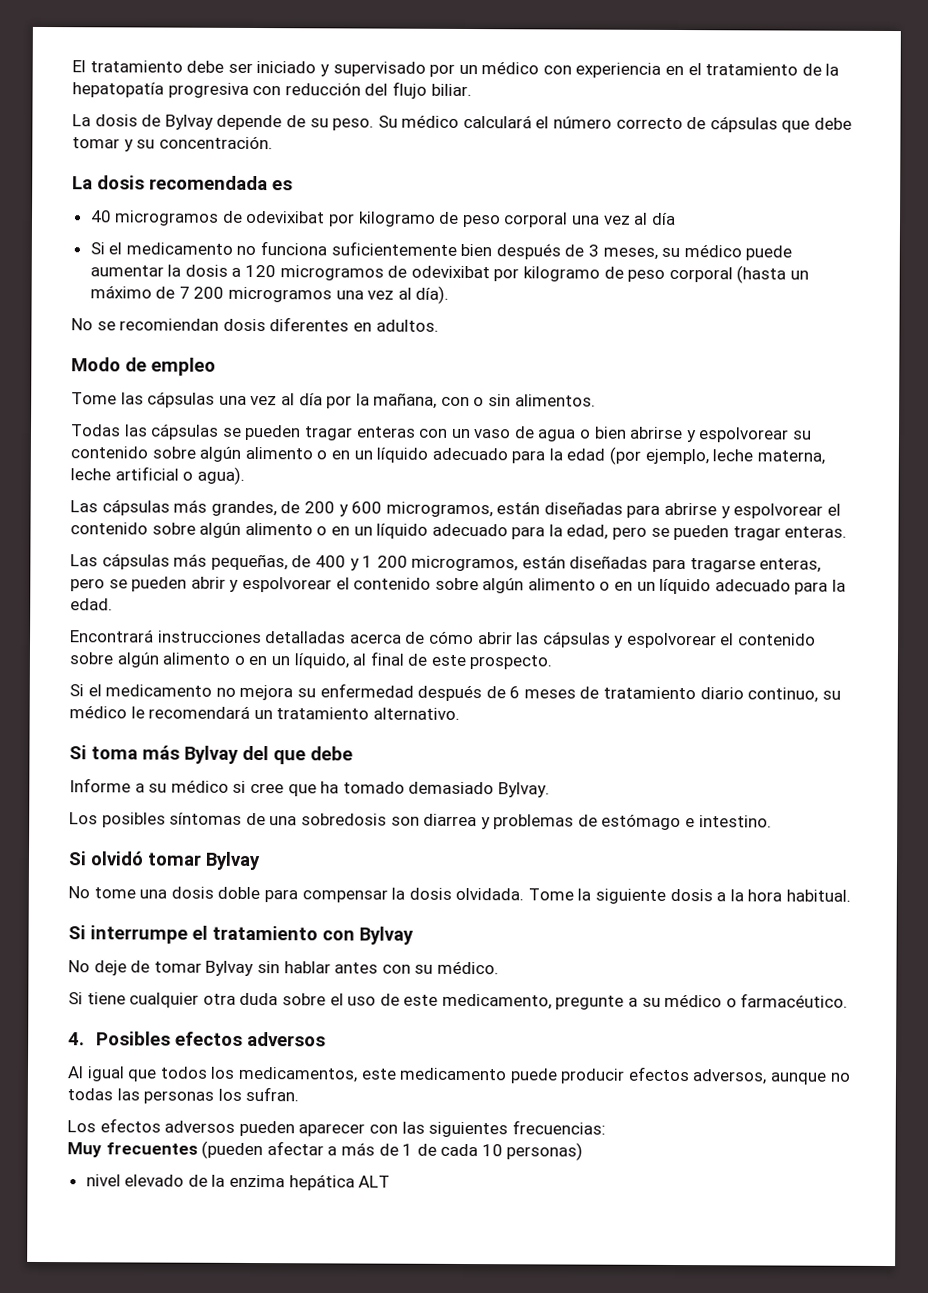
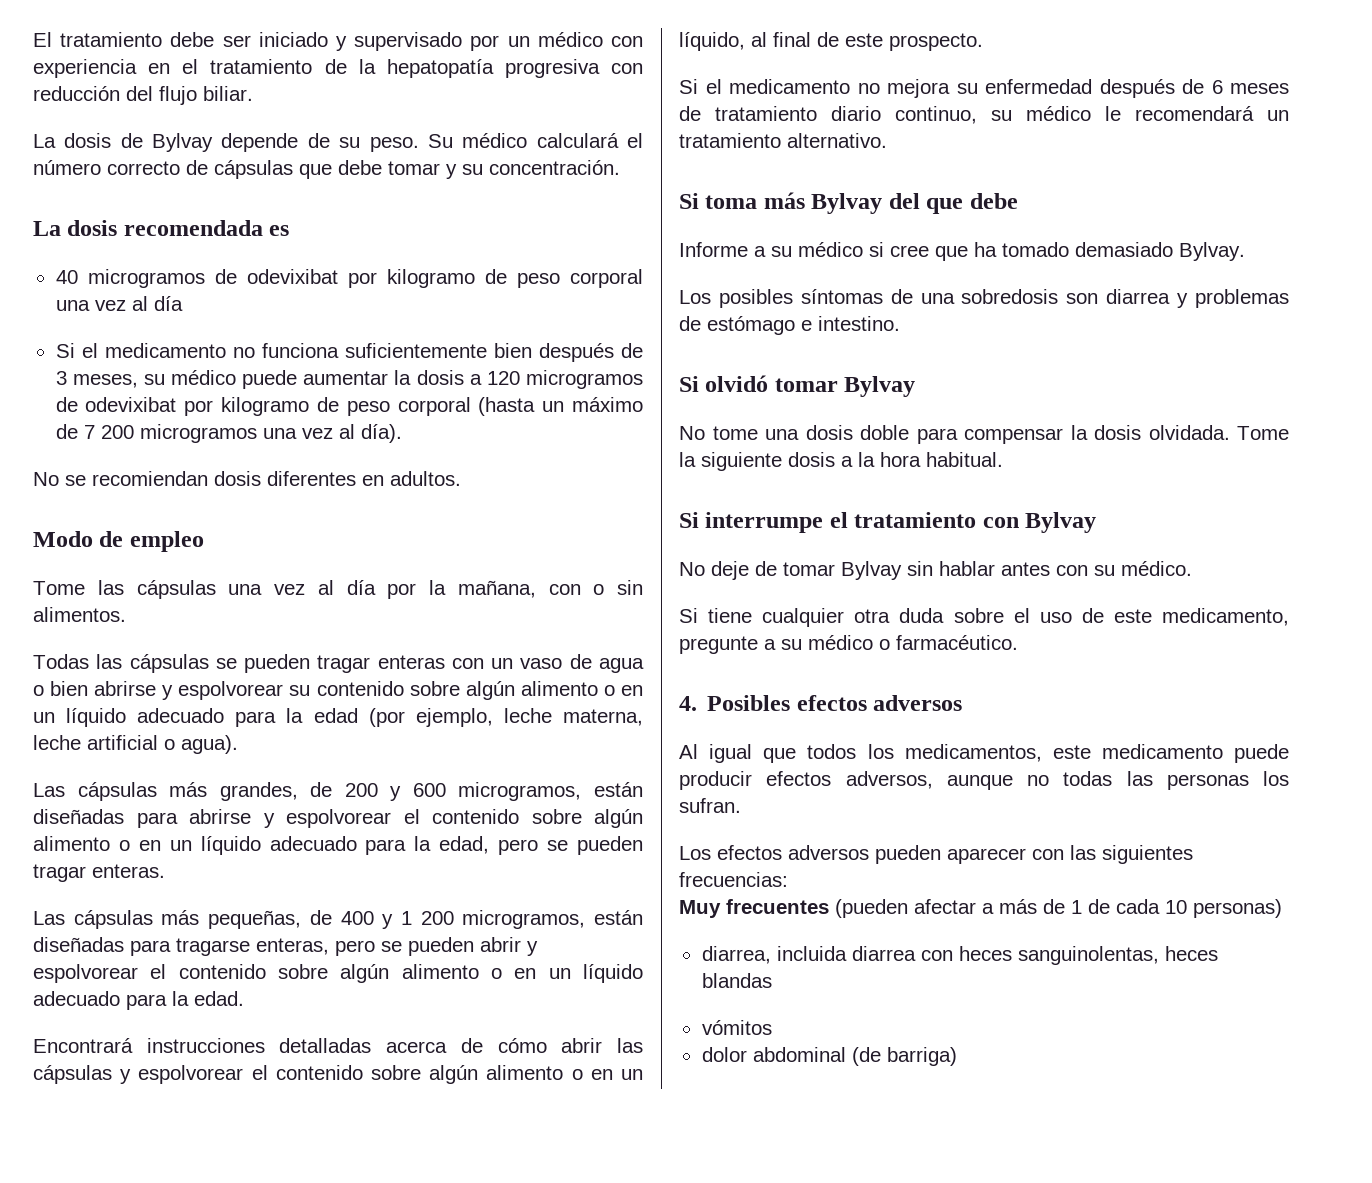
- nivel elevado de la enzima hepática ALT
+ diarrea, incluida diarrea con heces sanguinolentas, heces blandas
+ vómitos
+ dolor abdominal (de barriga)

